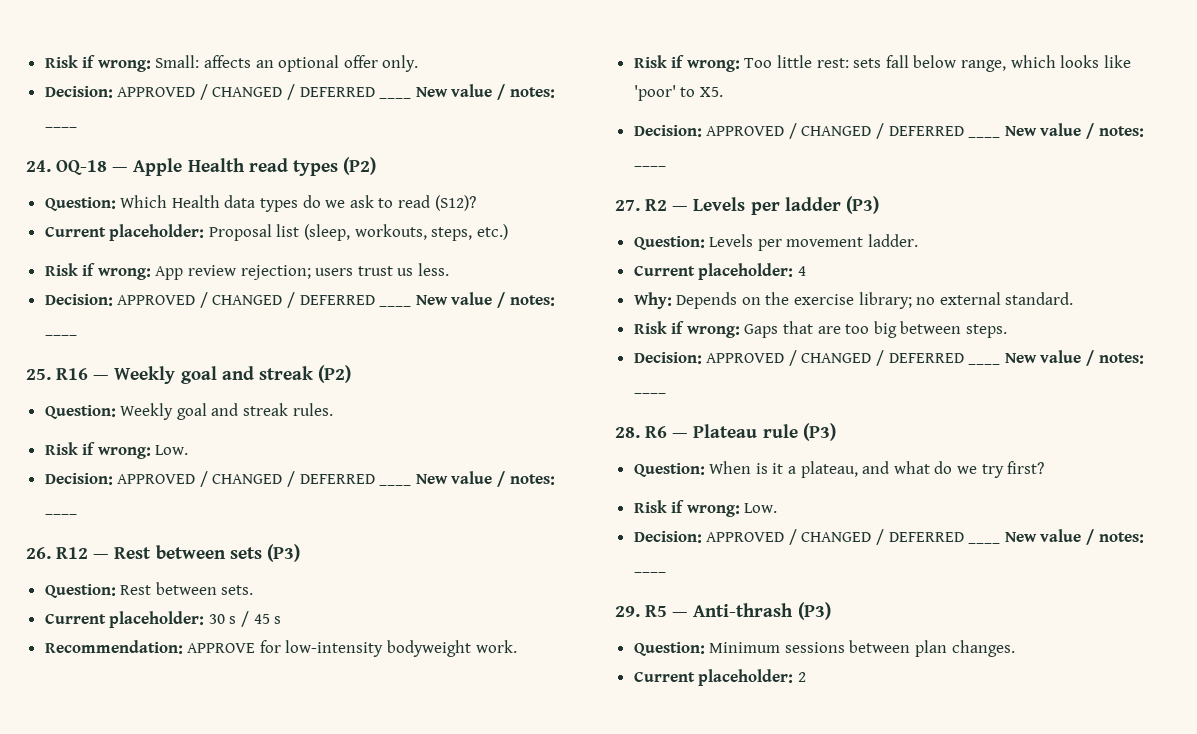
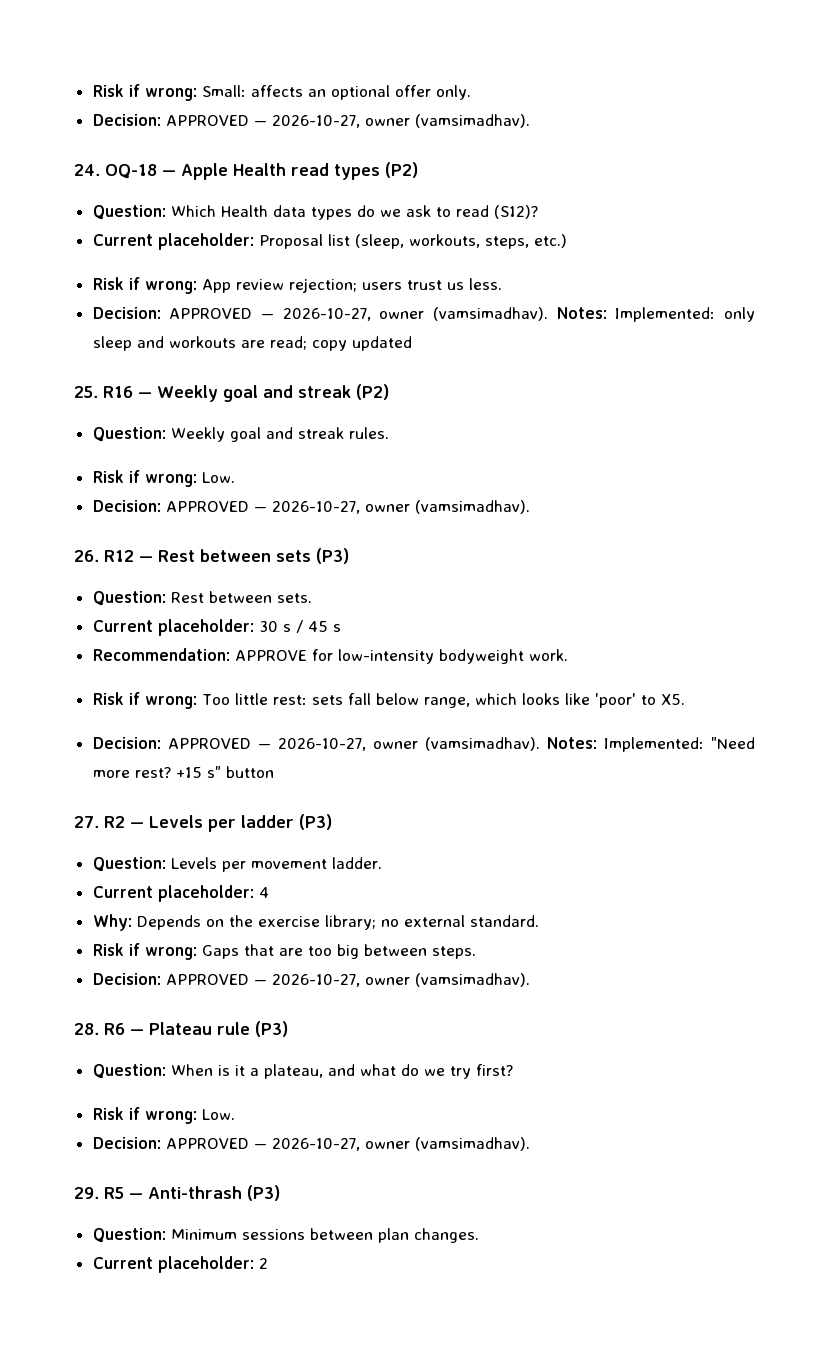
  Risk if wrong: Small: affects an optional offer only.
- Decision: APPROVED / CHANGED / DEFERRED ____ New value / notes: ____
+ Decision: APPROVED — 2026-10-27, owner (vamsimadhav).
  Risk if wrong: App review rejection; users trust us less.
- Decision: APPROVED / CHANGED / DEFERRED ____ New value / notes: ____
+ Decision: APPROVED — 2026-10-27, owner (vamsimadhav). Notes: Implemented: only sleep and workouts are read; copy updated
  Question: Weekly goal and streak rules.
  Risk if wrong: Low.
- Decision: APPROVED / CHANGED / DEFERRED ____ New value / notes: ____
+ Decision: APPROVED — 2026-10-27, owner (vamsimadhav).
  Risk if wrong: Too little rest: sets fall below range, which looks like 'poor' to X5.
- Decision: APPROVED / CHANGED / DEFERRED ____ New value / notes: ____
+ Decision: APPROVED — 2026-10-27, owner (vamsimadhav). Notes: Implemented: "Need more rest? +15 s" button
  Risk if wrong: Gaps that are too big between steps.
- Decision: APPROVED / CHANGED / DEFERRED ____ New value / notes: ____
+ Decision: APPROVED — 2026-10-27, owner (vamsimadhav).
  Question: When is it a plateau, and what do we try first?
  Risk if wrong: Low.
- Decision: APPROVED / CHANGED / DEFERRED ____ New value / notes: ____
+ Decision: APPROVED — 2026-10-27, owner (vamsimadhav).

